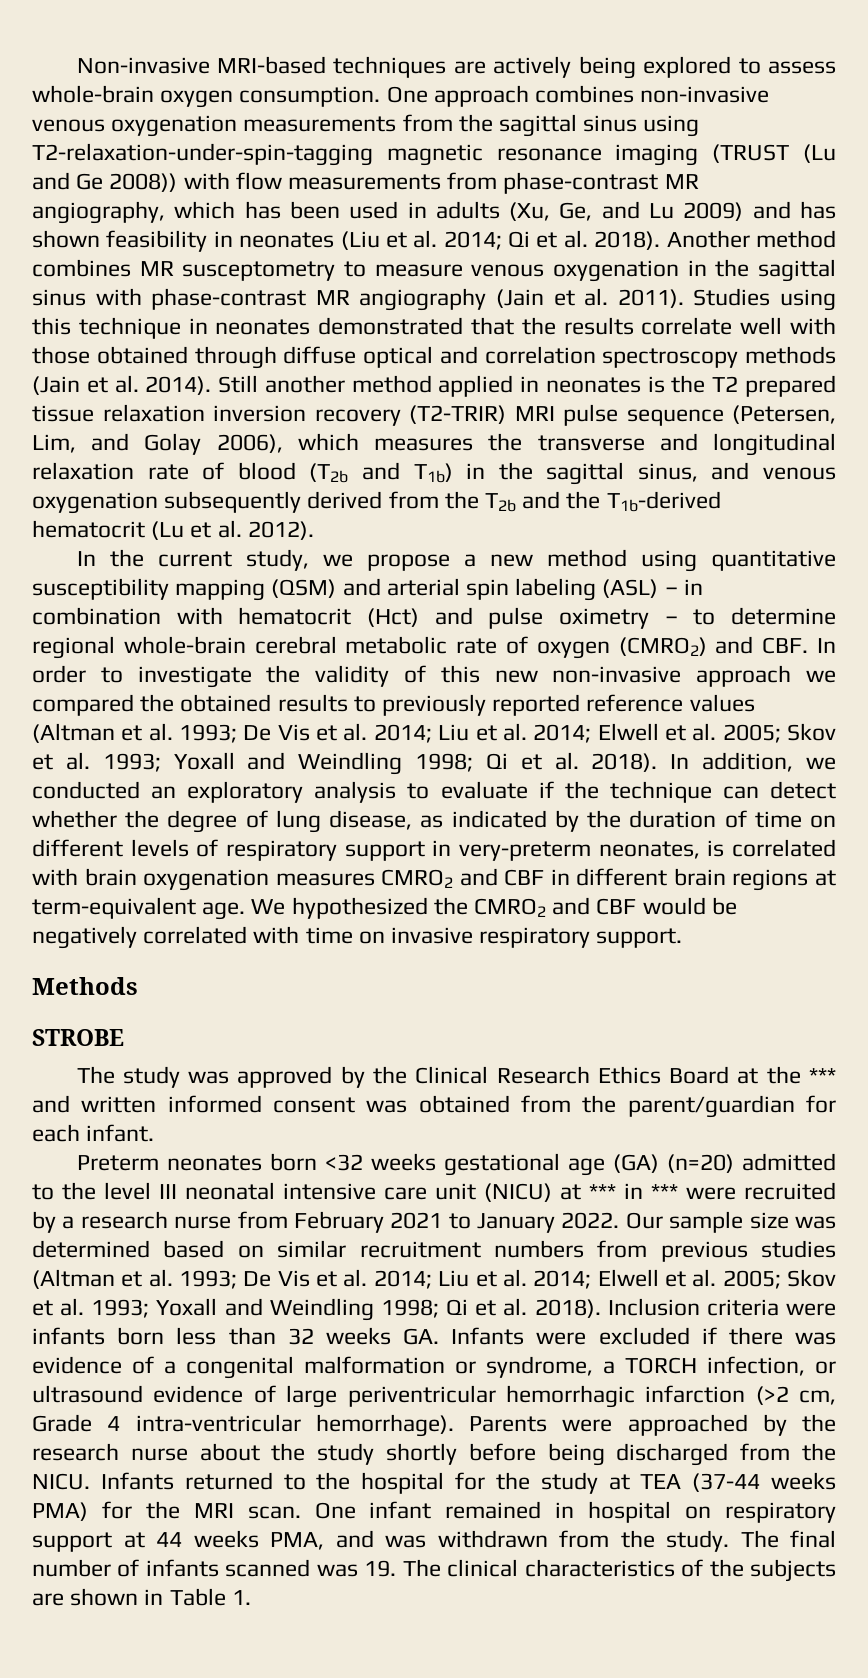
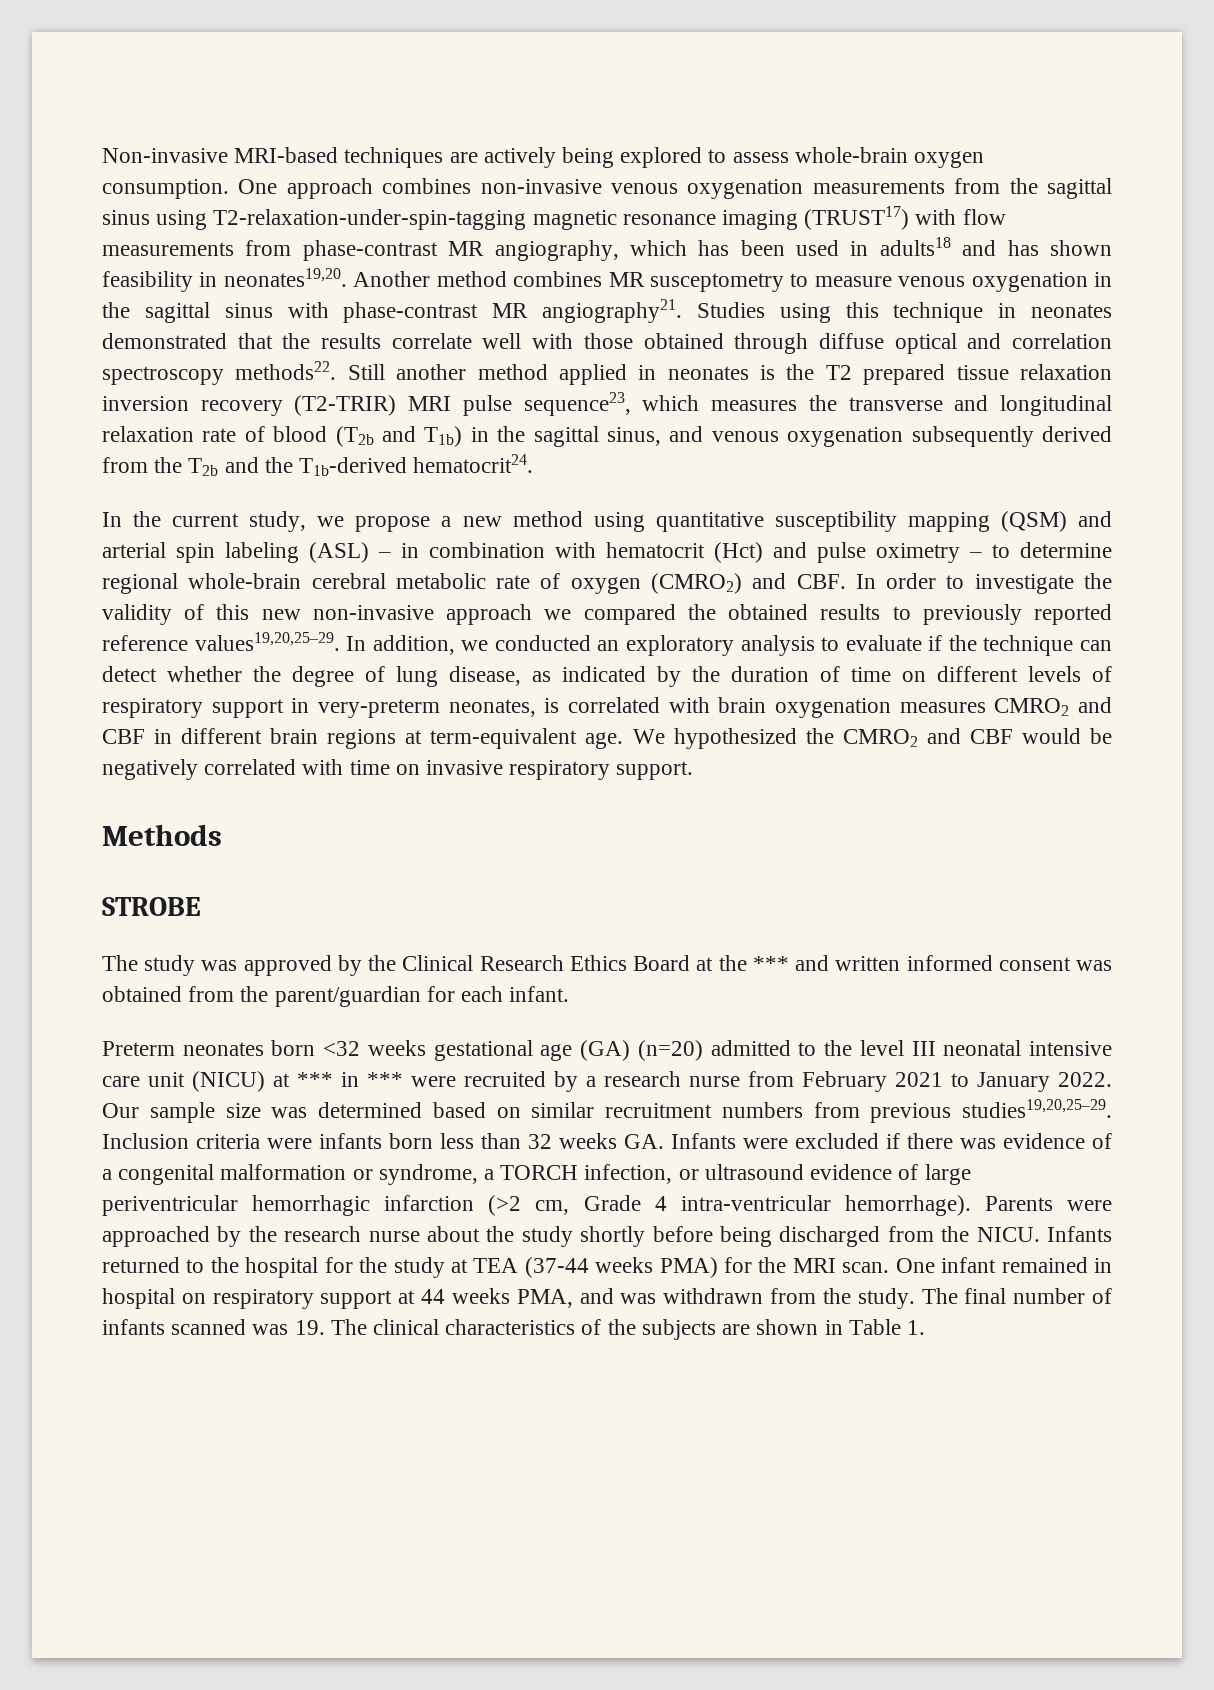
- One approach combines non-invasive venous oxygenation measurements from the sagittal sinus using T2-relaxation-under-spin-tagging magnetic resonance imaging (TRUST (Lu and Ge 2008)) with flow measurements from phase-contrast MR angiography, which has been used in adults (Xu, Ge, and Lu 2009) and has shown feasibility in neonates (Liu et al. 2014; Qi et al. 2018).
+ One approach combines non-invasive venous oxygenation measurements from the sagittal sinus using T2-relaxation-under-spin-tagging magnetic resonance imaging (TRUST17) with flow measurements from phase-contrast MR angiography, which has been used in adults18 and has shown feasibility in neonates19,20.
- Another method combines MR susceptometry to measure venous oxygenation in the sagittal sinus with phase-contrast MR angiography (Jain et al. 2011).
+ Another method combines MR susceptometry to measure venous oxygenation in the sagittal sinus with phase-contrast MR angiography21.
- Studies using this technique in neonates demonstrated that the results correlate well with those obtained through diffuse optical and correlation spectroscopy methods (Jain et al. 2014).
+ Studies using this technique in neonates demonstrated that the results correlate well with those obtained through diffuse optical and correlation spectroscopy methods22.
- Still another method applied in neonates is the T2 prepared tissue relaxation inversion recovery (T2-TRIR) MRI pulse sequence (Petersen, Lim, and Golay 2006), which measures the transverse and longitudinal relaxation rate of blood (T2b and T1b) in the sagittal sinus, and venous oxygenation subsequently derived from the T2b and the T1b-derived hematocrit (Lu et al. 2012).
+ Still another method applied in neonates is the T2 prepared tissue relaxation inversion recovery (T2-TRIR) MRI pulse sequence23, which measures the transverse and longitudinal relaxation rate of blood (T2b and T1b) in the sagittal sinus, and venous oxygenation subsequently derived from the T2b and the T1b-derived hematocrit24.
- In the current study, we propose a new method using quantitative susceptibility mapping (QSM) and arterial spin labeling (ASL) – in combination with hematocrit (Hct) and pulse oximetry – to determine regional whole-brain cerebral metabolic rate of oxygen (CMRO2) and CBF. In order to investigate the validity of this new non-invasive approach we compared the obtained results to previously reported reference values (Altman et al. 1993; De Vis et al. 2014; Liu et al. 2014; Elwell et al. 2005; Skov et al. 1993; Yoxall and Weindling 1998; Qi et al. 2018).
+ In the current study, we propose a new method using quantitative susceptibility mapping (QSM) and arterial spin labeling (ASL) – in combination with hematocrit (Hct) and pulse oximetry – to determine regional whole-brain cerebral metabolic rate of oxygen (CMRO2) and CBF. In order to investigate the validity of this new non-invasive approach we compared the obtained results to previously reported reference values19,20,25–29.
- Our sample size was determined based on similar recruitment numbers from previous studies (Altman et al. 1993; De Vis et al. 2014; Liu et al. 2014; Elwell et al. 2005; Skov et al. 1993; Yoxall and Weindling 1998; Qi et al. 2018).
+ Our sample size was determined based on similar recruitment numbers from previous studies19,20,25–29.

